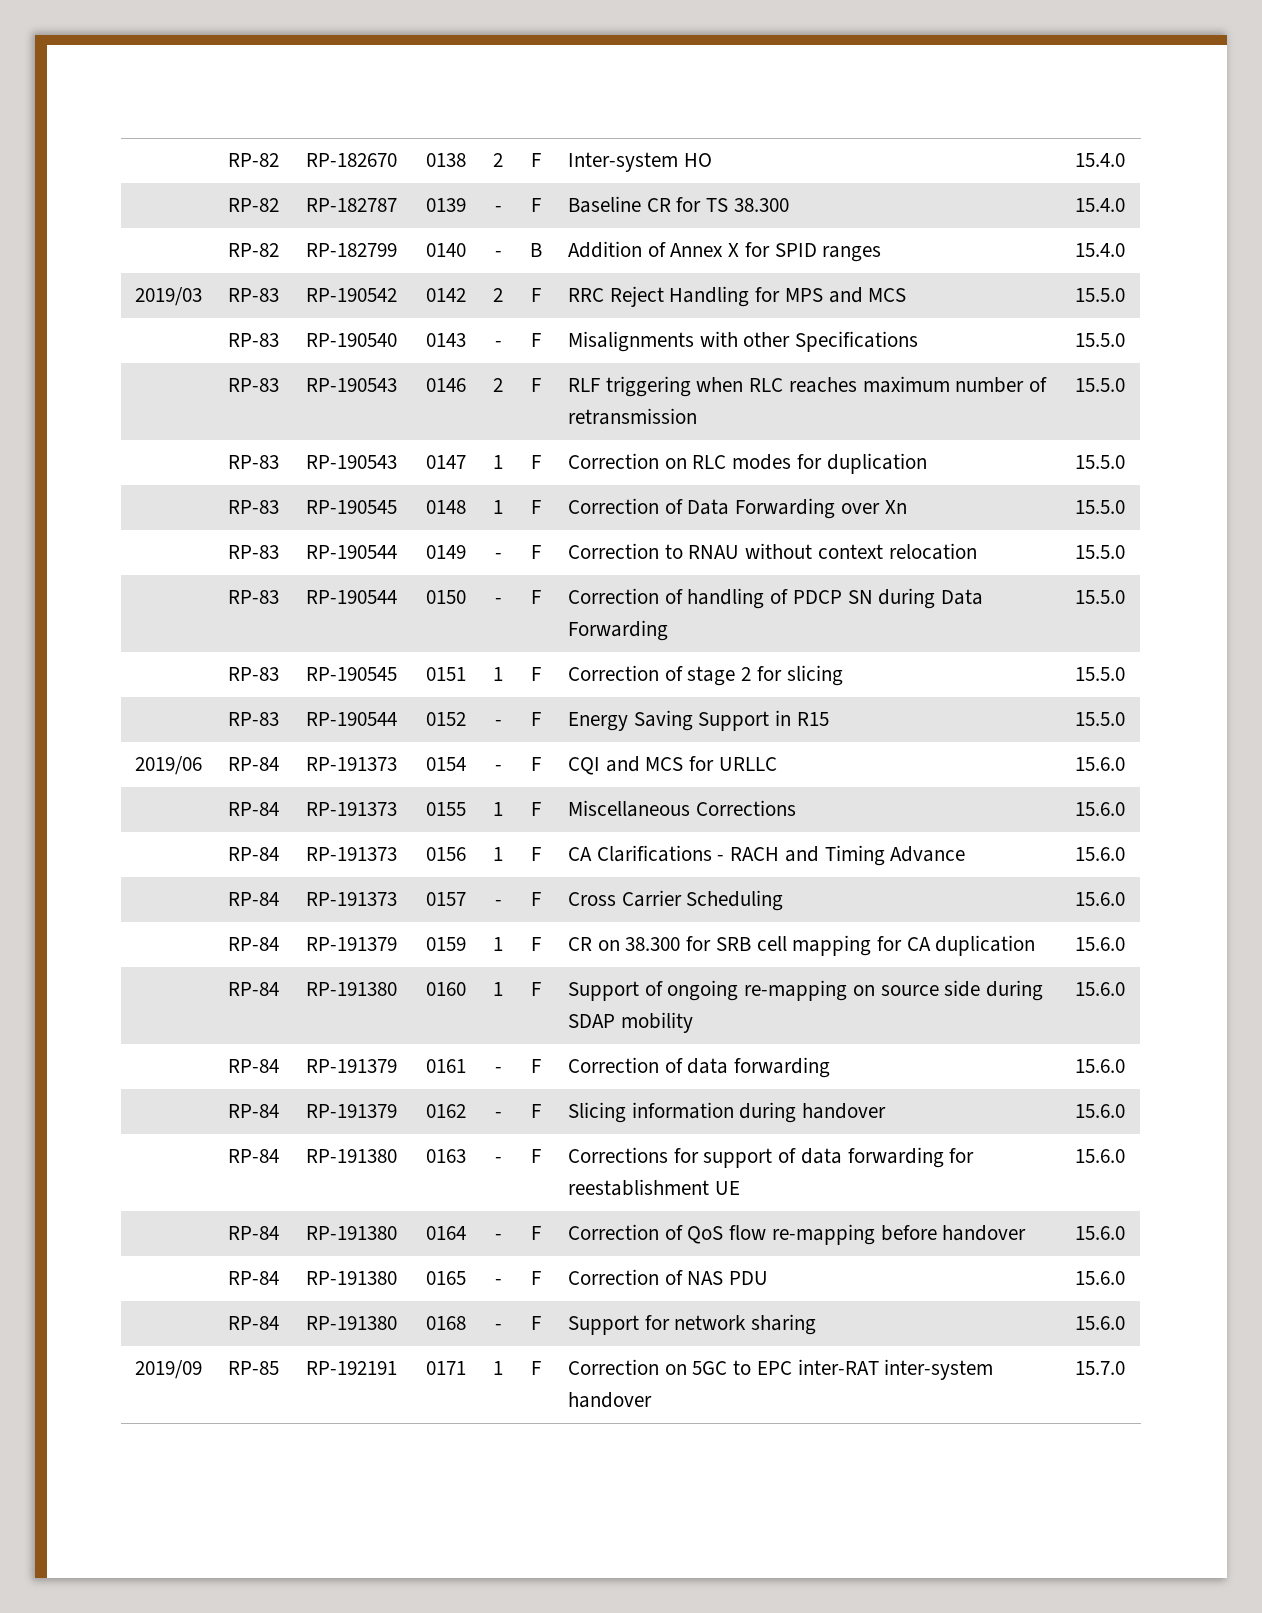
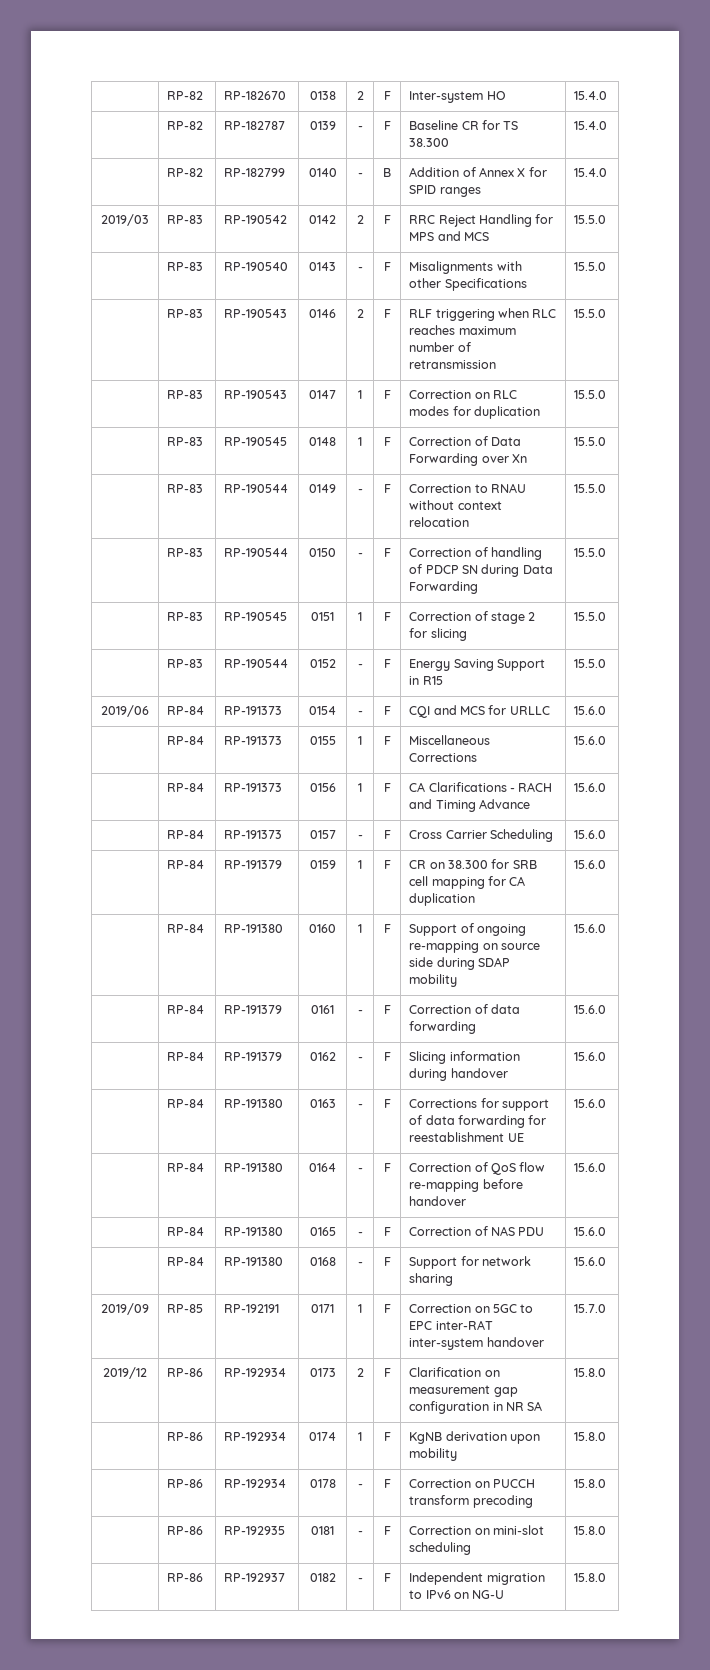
+ 2019/12 | RP-86 | RP-192934 | 0173 | 2 | F | Clarification on measurement gap configuration in NR SA | 15.8.0
+ | RP-86 | RP-192934 | 0174 | 1 | F | KgNB derivation upon mobility | 15.8.0
+ | RP-86 | RP-192934 | 0178 | - | F | Correction on PUCCH transform precoding | 15.8.0
+ | RP-86 | RP-192935 | 0181 | - | F | Correction on mini-slot scheduling | 15.8.0
+ | RP-86 | RP-192937 | 0182 | - | F | Independent migration to IPv6 on NG-U | 15.8.0

